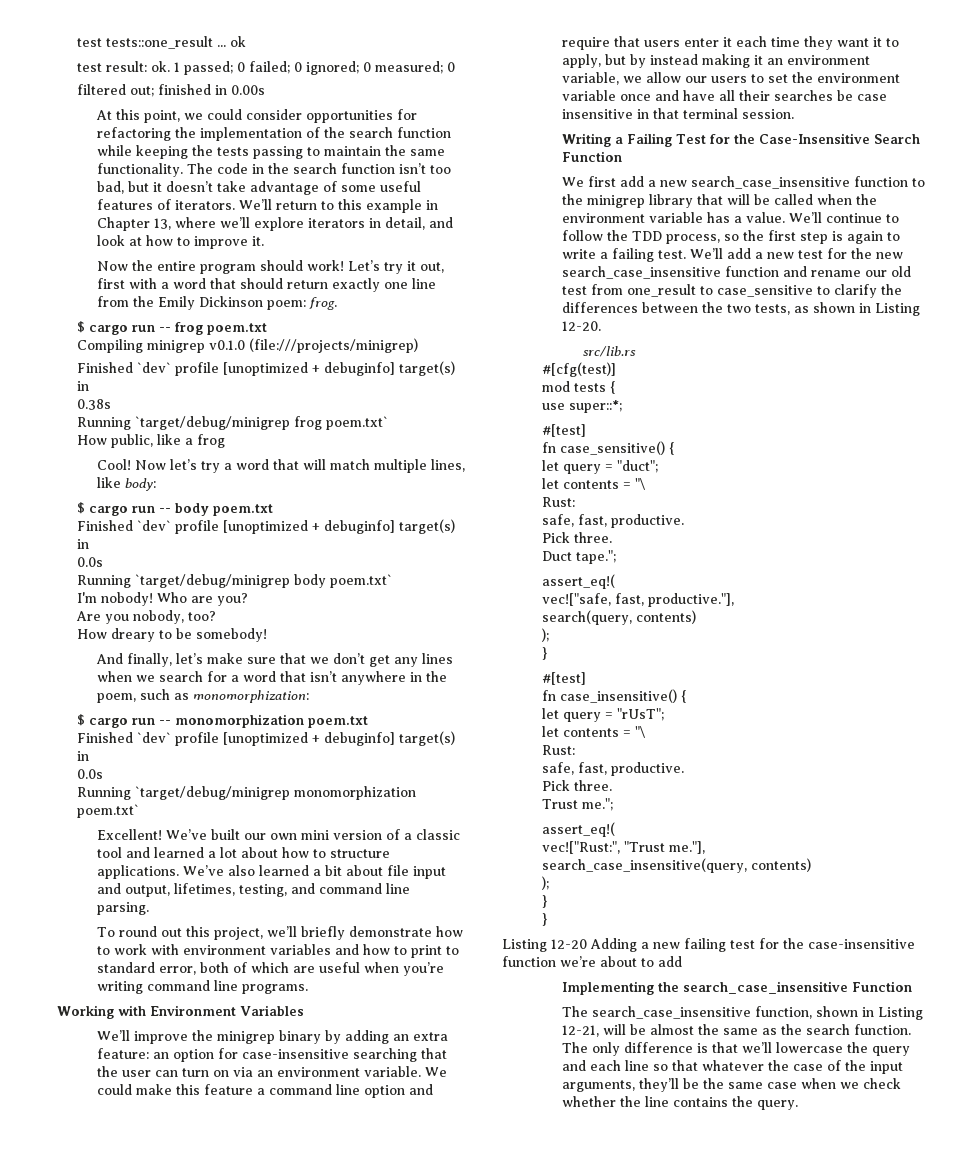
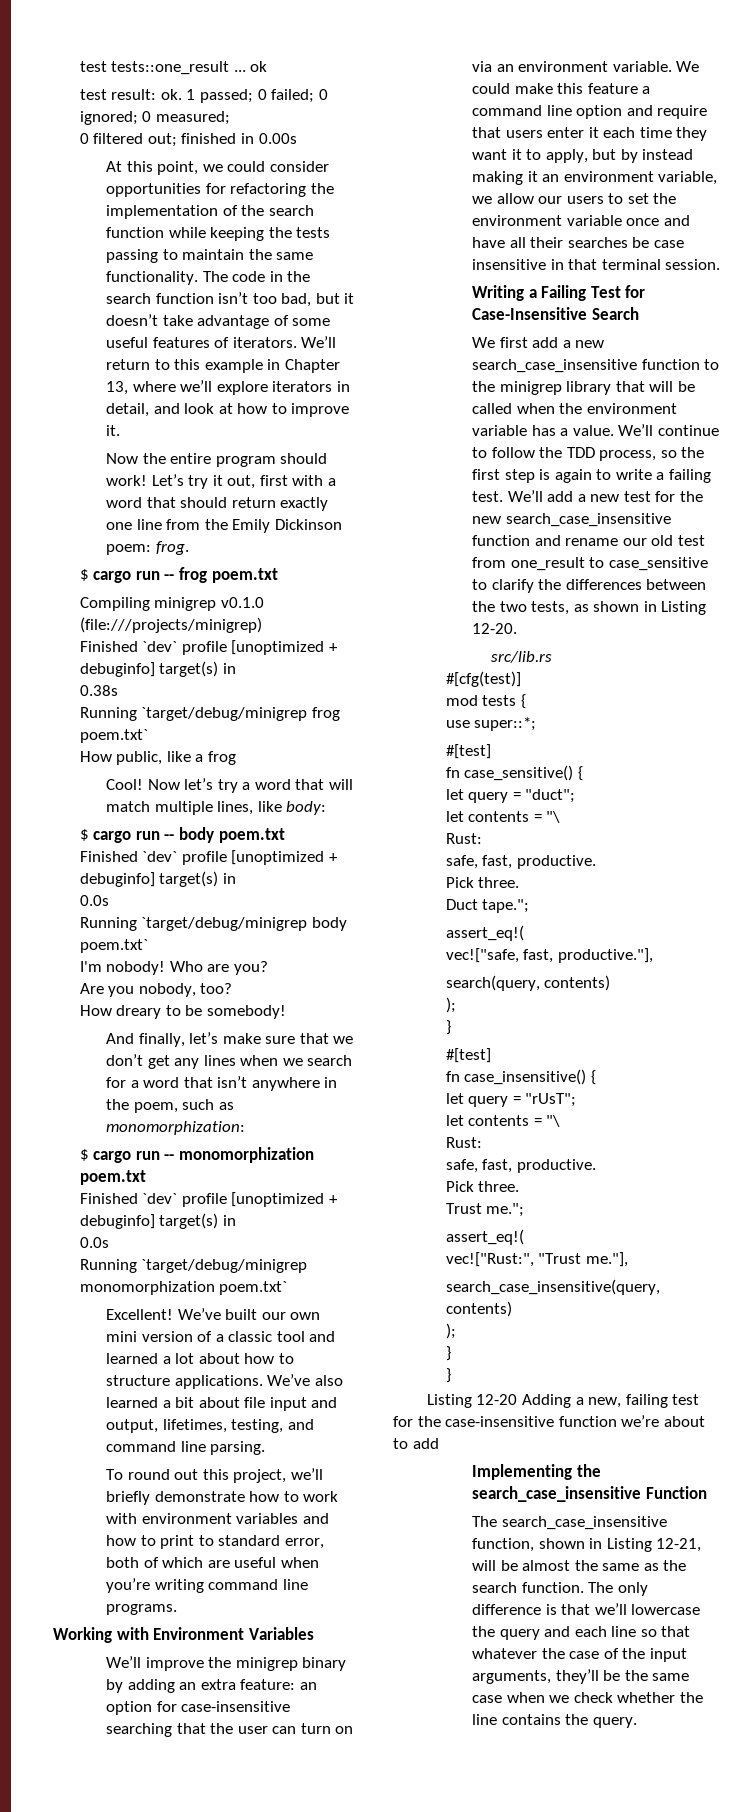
- 1 passed; 0 failed; 0 ignored; 0 measured; 0
- filtered out; finished in 0.00s
+ 1 passed; 0 failed; 0 ignored; 0 measured;
+ 0 filtered out; finished in 0.00s
- Writing a Failing Test for the Case-Insensitive Search Function
+ Writing a Failing Test for Case-Insensitive Search
- Listing 12-20 Adding a new failing test for the case-insensitive function we’re about to add
+ Listing 12-20 Adding a new, failing test for the case-insensitive function we’re about to add

